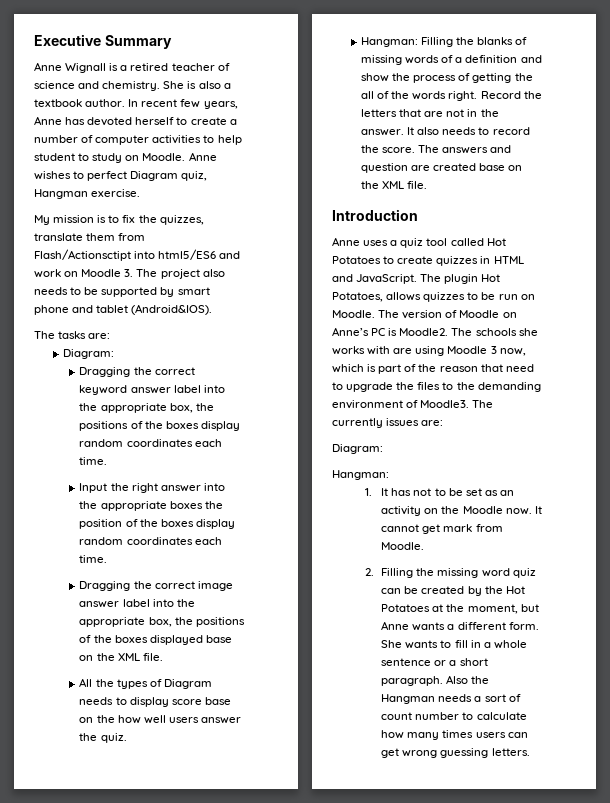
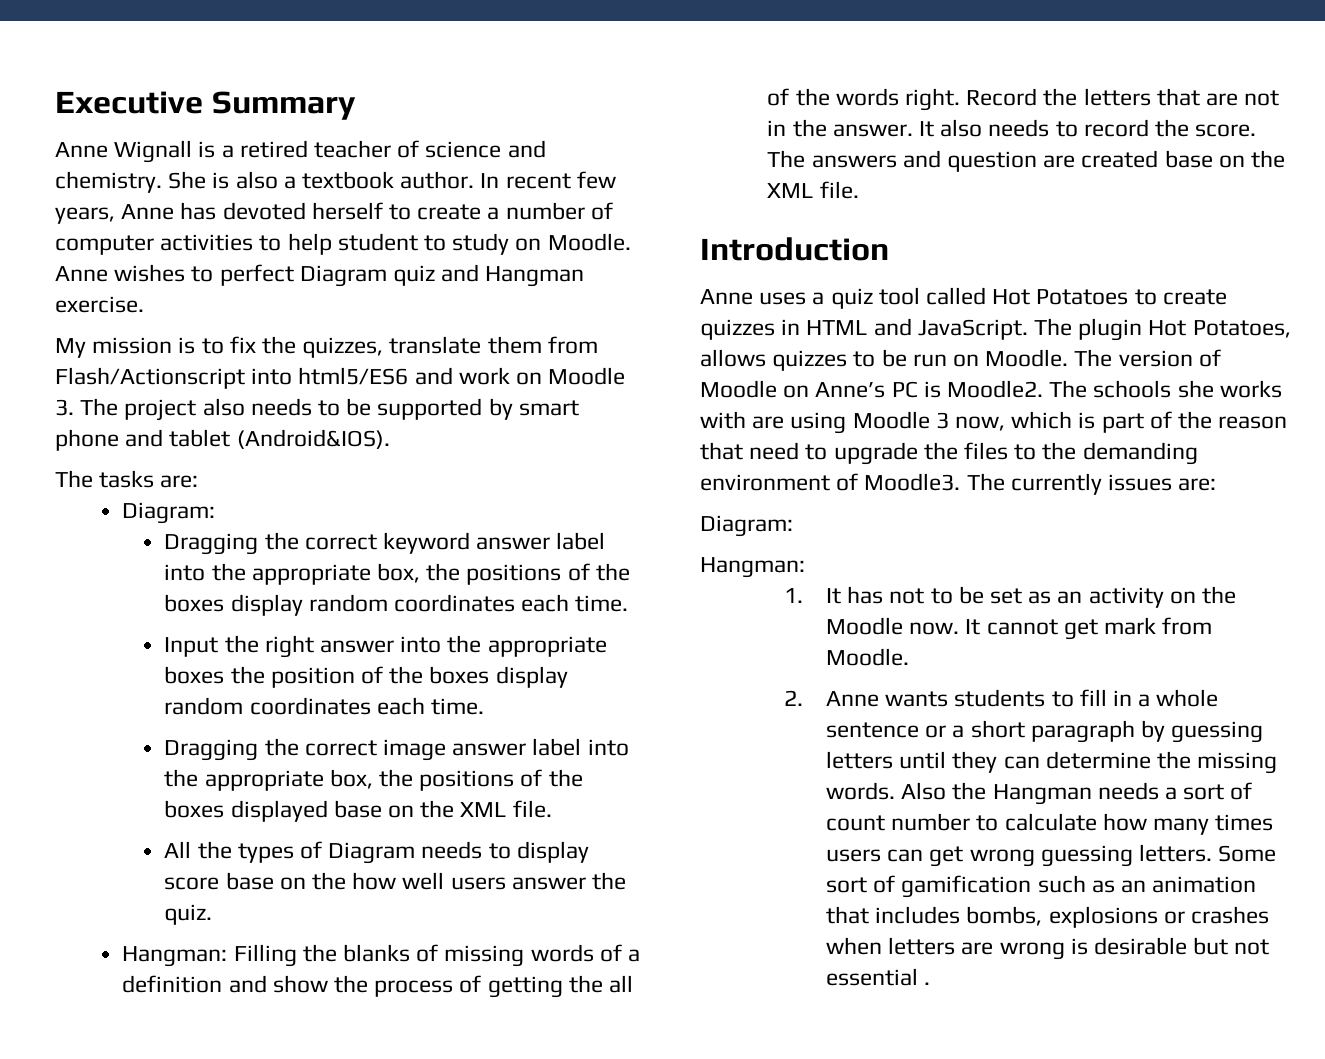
- Anne wishes to perfect Diagram quiz, Hangman exercise.
+ Anne wishes to perfect Diagram quiz and Hangman exercise.
- My mission is to fix the quizzes, translate them from Flash/Actionsctipt into html5/ES6 and work on Moodle 3. The project also needs to be supported by smart phone and tablet (Android&IOS).
+ My mission is to fix the quizzes, translate them from Flash/Actionscript into html5/ES6 and work on Moodle 3. The project also needs to be supported by smart phone and tablet (Android&IOS).
- 2. Filling the missing word quiz can be created by the Hot Potatoes at the moment, but Anne wants a different form. She wants to fill in a whole sentence or a short paragraph.
+ 2. Anne wants students to fill in a whole sentence or a short paragraph by guessing letters until they can determine the missing words.
+ Some sort of gamification such as an animation that includes bombs, explosions or crashes when letters are wrong is desirable but not essential .

